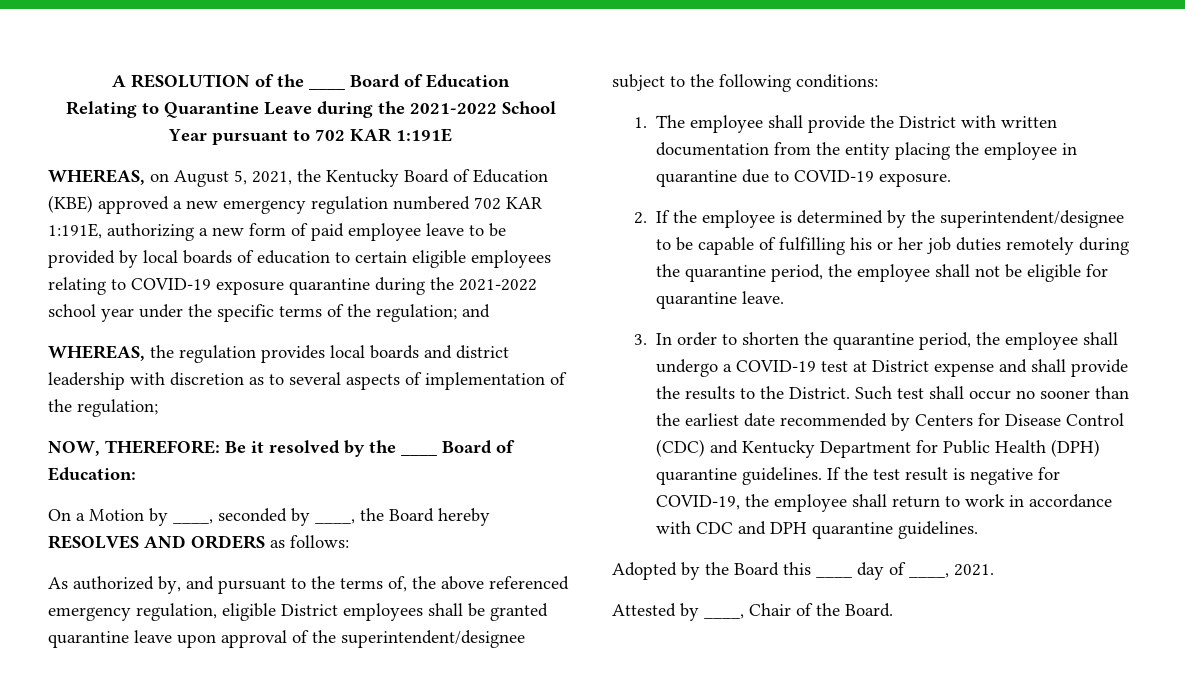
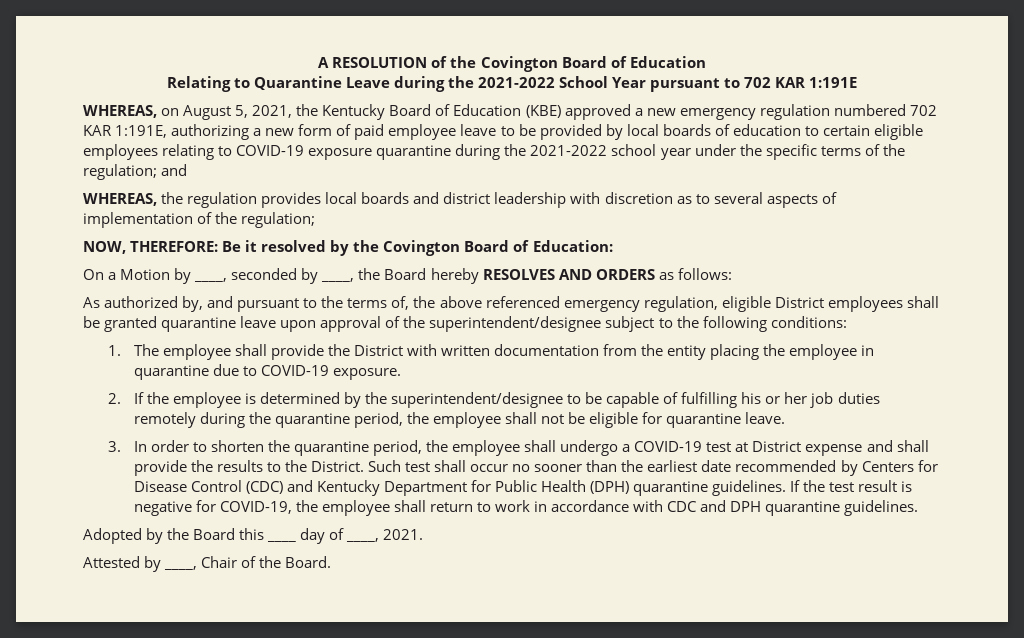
- A RESOLUTION of the ____ Board of Education
+ A RESOLUTION of the Covington Board of Education
- NOW, THEREFORE: Be it resolved by the ____ Board of Education:
+ NOW, THEREFORE: Be it resolved by the Covington Board of Education:

